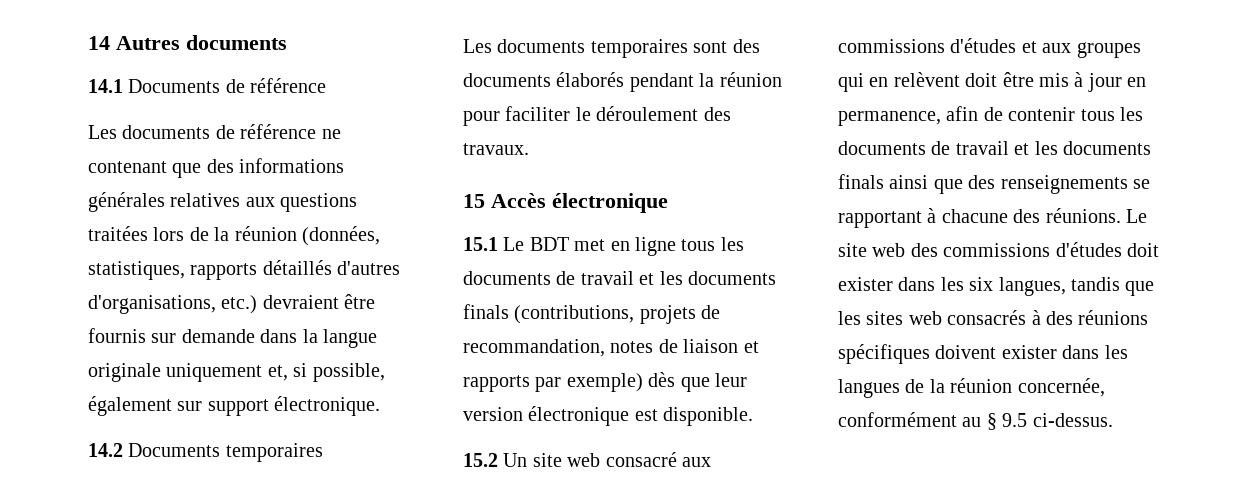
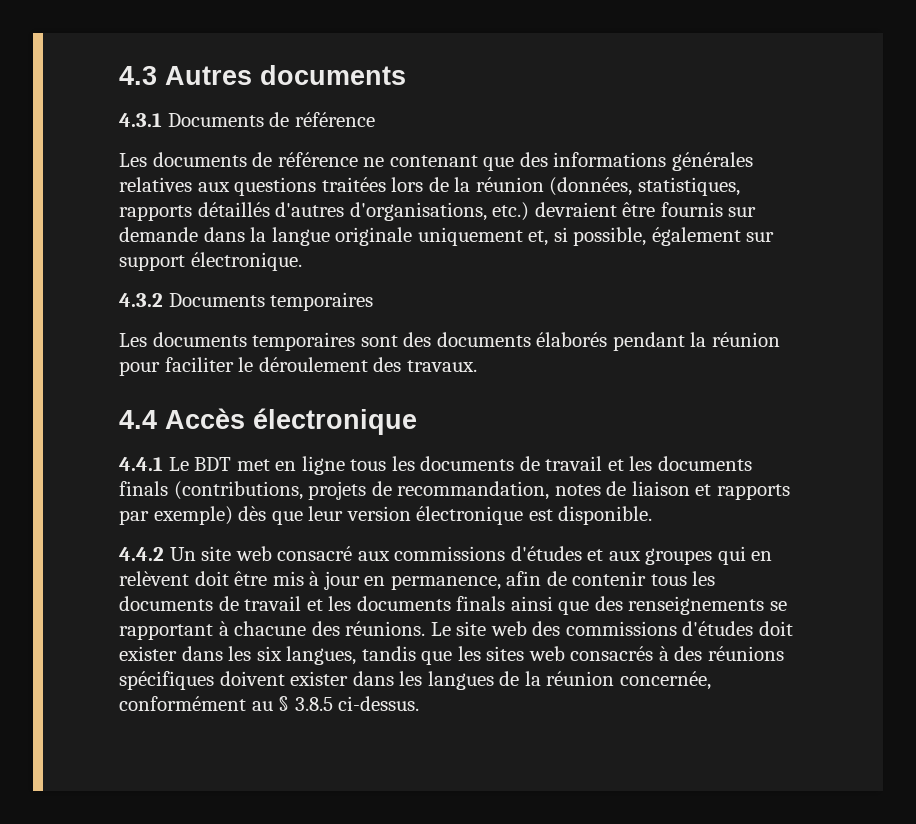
- 14 Autres documents
+ 4.3 Autres documents
- 14.1 Documents de référence
+ 4.3.1 Documents de référence
- 14.2 Documents temporaires
+ 4.3.2 Documents temporaires
- 15 Accès électronique
+ 4.4 Accès électronique
- 15.1 Le BDT met en ligne tous les documents de travail et les documents finals (contributions, projets de recommandation, notes de liaison et rapports par exemple) dès que leur version électronique est disponible.
+ 4.4.1 Le BDT met en ligne tous les documents de travail et les documents finals (contributions, projets de recommandation, notes de liaison et rapports par exemple) dès que leur version électronique est disponible.
- 15.2 Un site web consacré aux commissions d'études et aux groupes qui en relèvent doit être mis à jour en permanence, afin de contenir tous les documents de travail et les documents finals ainsi que des renseignements se rapportant à chacune des réunions.
+ 4.4.2 Un site web consacré aux commissions d'études et aux groupes qui en relèvent doit être mis à jour en permanence, afin de contenir tous les documents de travail et les documents finals ainsi que des renseignements se rapportant à chacune des réunions.
- Le site web des commissions d'études doit exister dans les six langues, tandis que les sites web consacrés à des réunions spécifiques doivent exister dans les langues de la réunion concernée, conformément au § 9.5 ci-dessus.
+ Le site web des commissions d'études doit exister dans les six langues, tandis que les sites web consacrés à des réunions spécifiques doivent exister dans les langues de la réunion concernée, conformément au § 3.8.5 ci-dessus.

